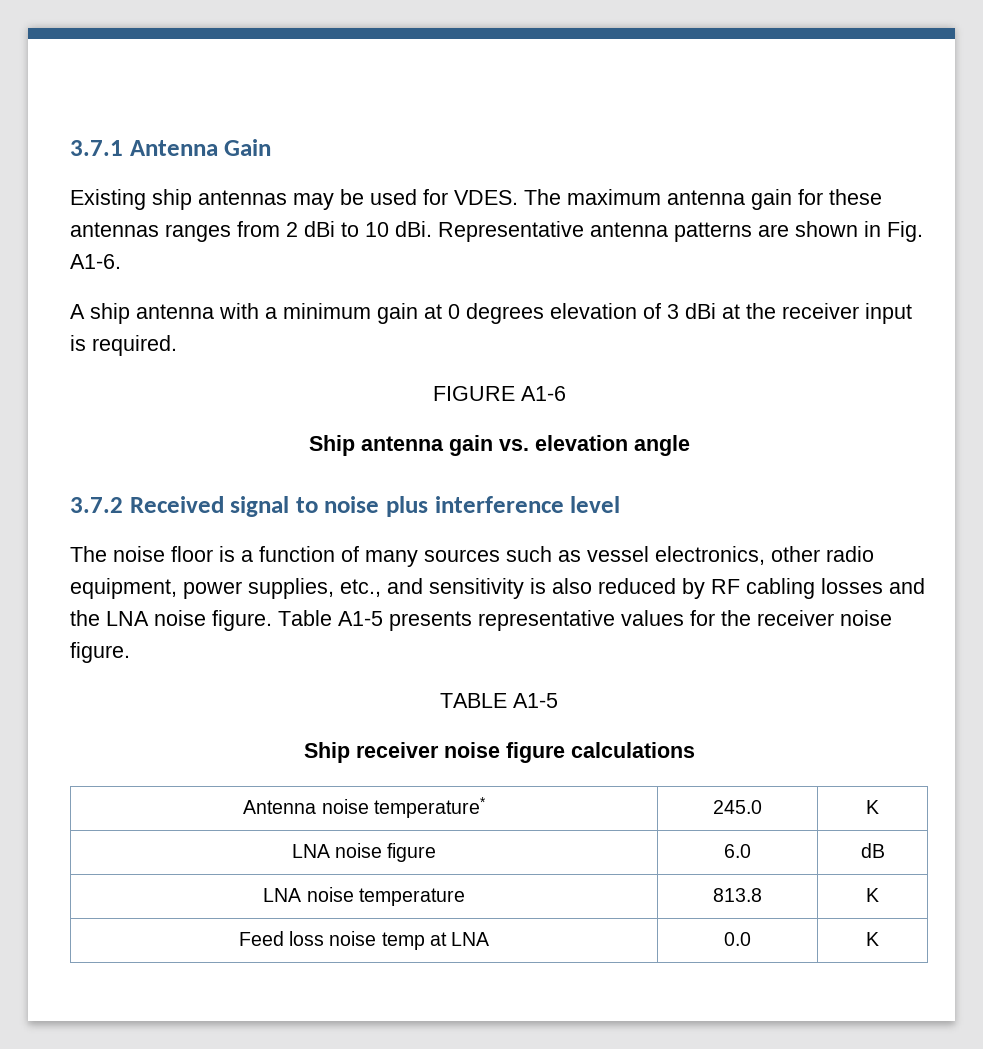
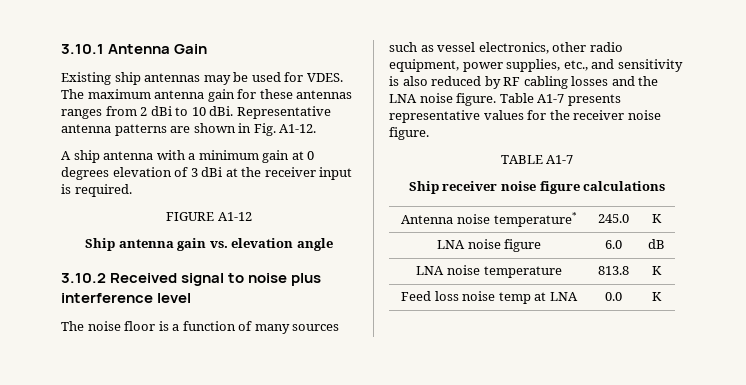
- 3.7.1 Antenna Gain
+ 3.10.1 Antenna Gain
- Representative antenna patterns are shown in Fig. A1-6.
+ Representative antenna patterns are shown in Fig. A1-12.
- FIGURE A1-6
+ FIGURE A1-12
- 3.7.2 Received signal to noise plus interference level
+ 3.10.2 Received signal to noise plus interference level
- Table A1-5 presents representative values for the receiver noise figure.
+ Table A1-7 presents representative values for the receiver noise figure.
- TABLE A1-5
+ TABLE A1-7

